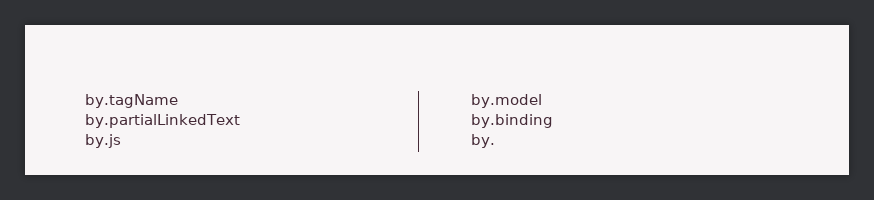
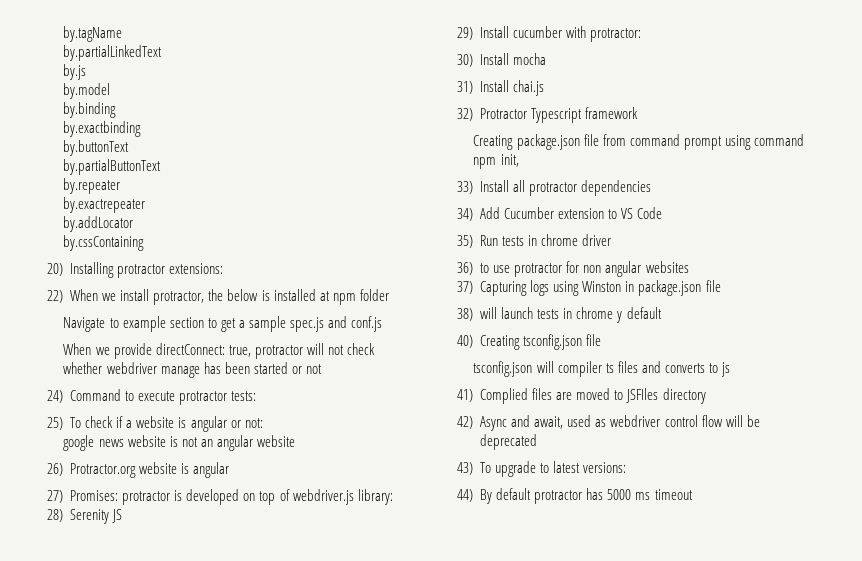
- by.
+ by.exactbinding
+ by.buttonText
+ by.partialButtonText
+ by.repeater
+ by.exactrepeater
+ by.addLocator
+ by.cssContaining
+ 20) Installing protractor extensions:
+ 22) When we install protractor, the below is installed at npm folder
+ Navigate to example section to get a sample spec.js and conf.js
+ When we provide directConnect: true, protractor will not check whether webdriver manage has been started or not
+ 24) Command to execute protractor tests:
+ 25) To check if a website is angular or not:
+ google news website is not an angular website
+ 26) Protractor.org website is angular
+ 27) Promises: protractor is developed on top of webdriver.js library:
+ 28) Serenity JS
+ 29) Install cucumber with protractor:
+ 30) Install mocha
+ 31) Install chai.js
+ 32) Protractor Typescript framework
+ Creating package.json file from command prompt using command npm init,
+ 33) Install all protractor dependencies
+ 34) Add Cucumber extension to VS Code
+ 35) Run tests in chrome driver
+ 36) to use protractor for non angular websites
+ 37) Capturing logs using Winston in package.json file
+ 38) will launch tests in chrome y default
+ 40) Creating tsconfig.json file
+ tsconfig.json will compiler ts files and converts to js
+ 41) Complied files are moved to JSFIles directory
+ 42) Async and await, used as webdriver control flow will be deprecated
+ 43) To upgrade to latest versions:
+ 44) By default protractor has 5000 ms timeout

